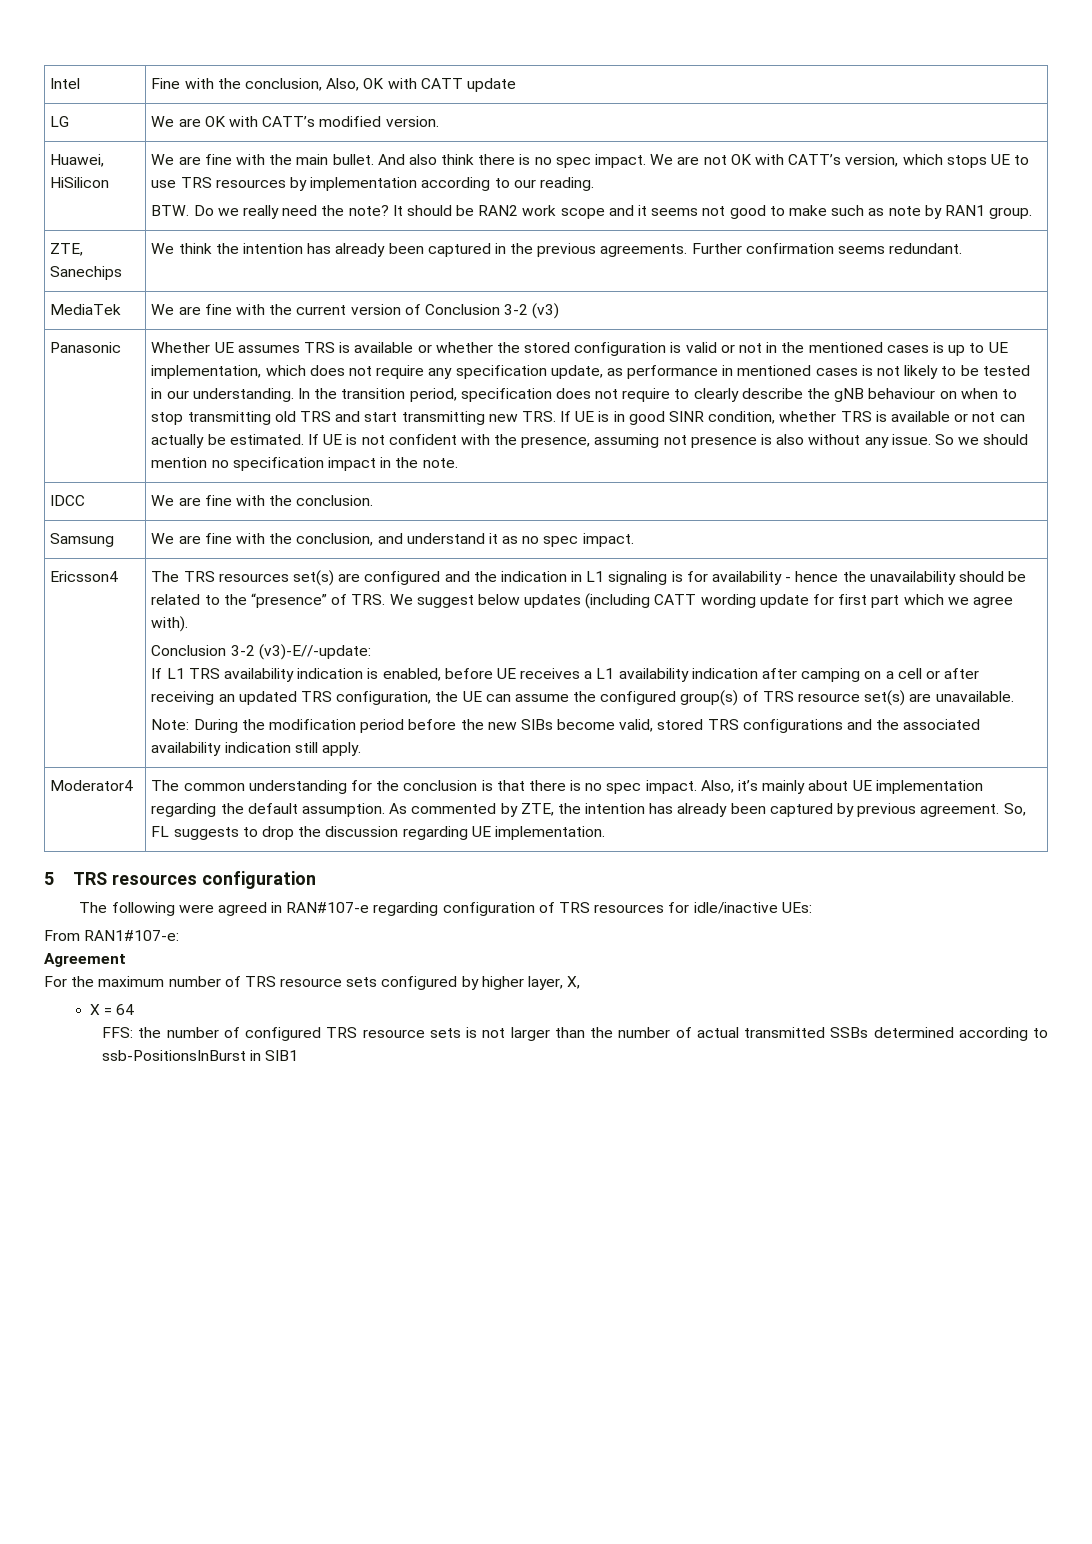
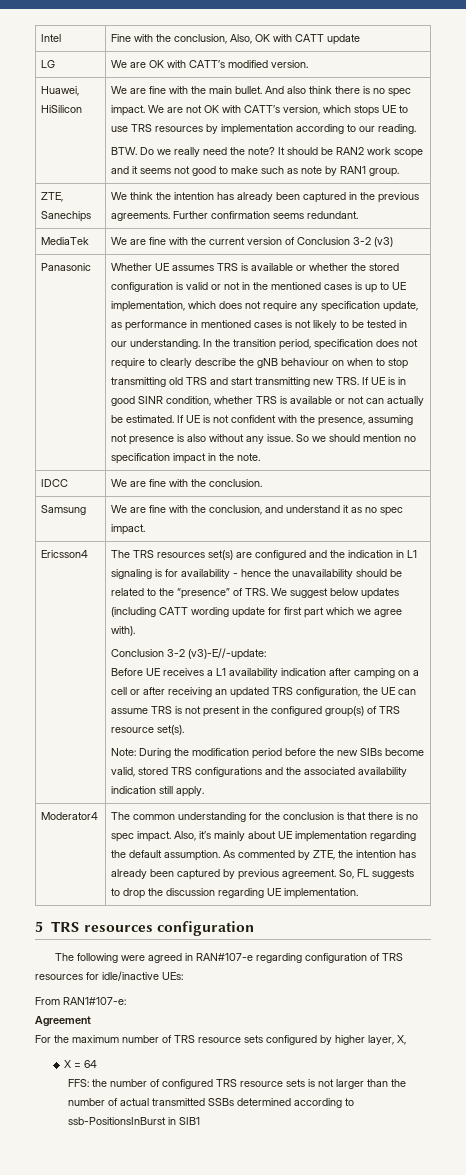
- If L1 TRS availability indication is enabled, before UE receives a L1 availability indication after camping on a cell or after receiving an updated TRS configuration, the UE can assume the configured group(s) of TRS resource set(s) are unavailable.
+ Before UE receives a L1 availability indication after camping on a cell or after receiving an updated TRS configuration, the UE can assume TRS is not present in the configured group(s) of TRS resource set(s).

